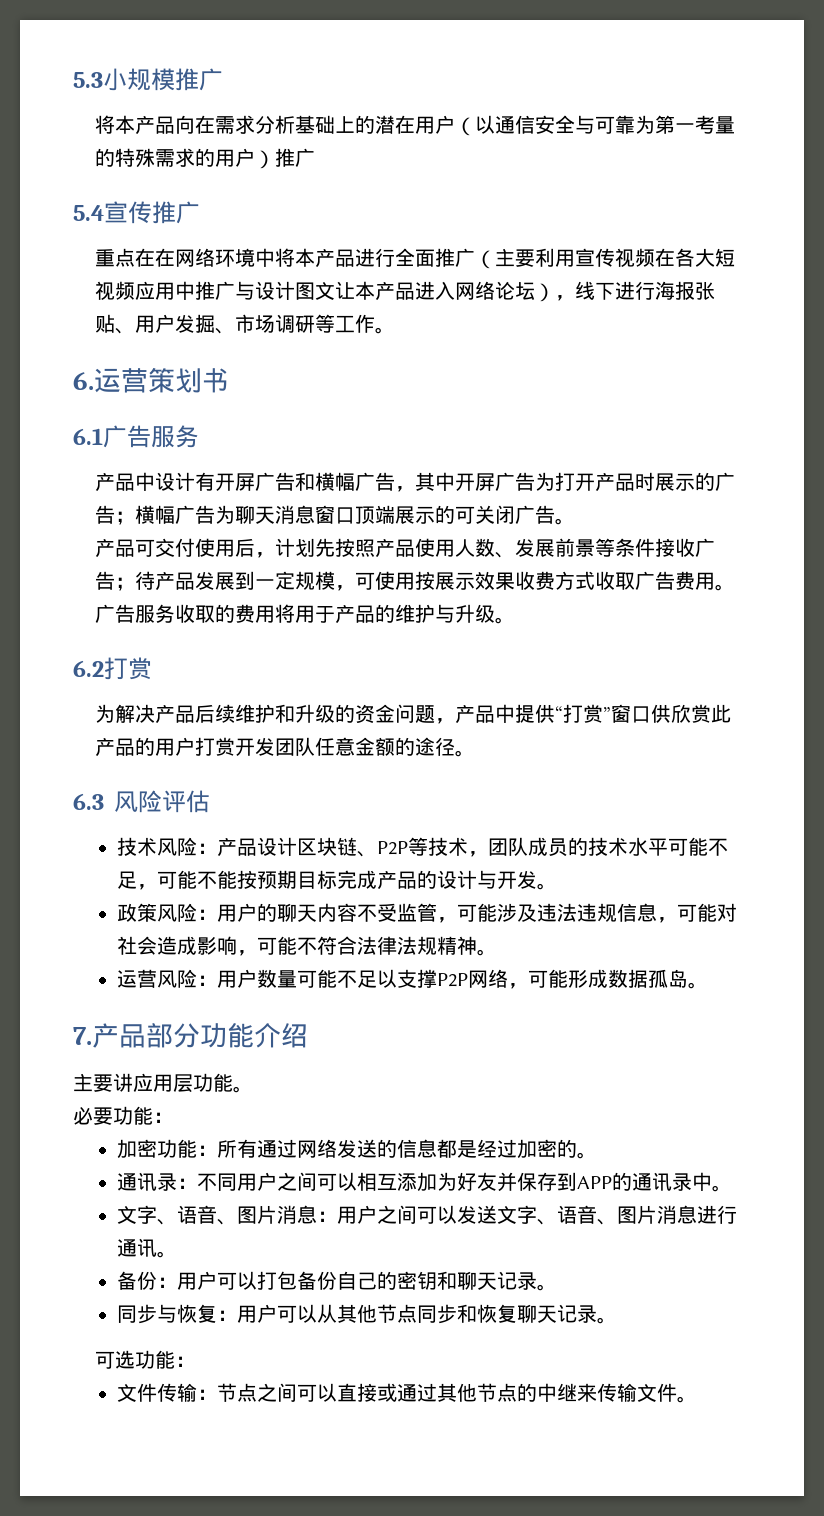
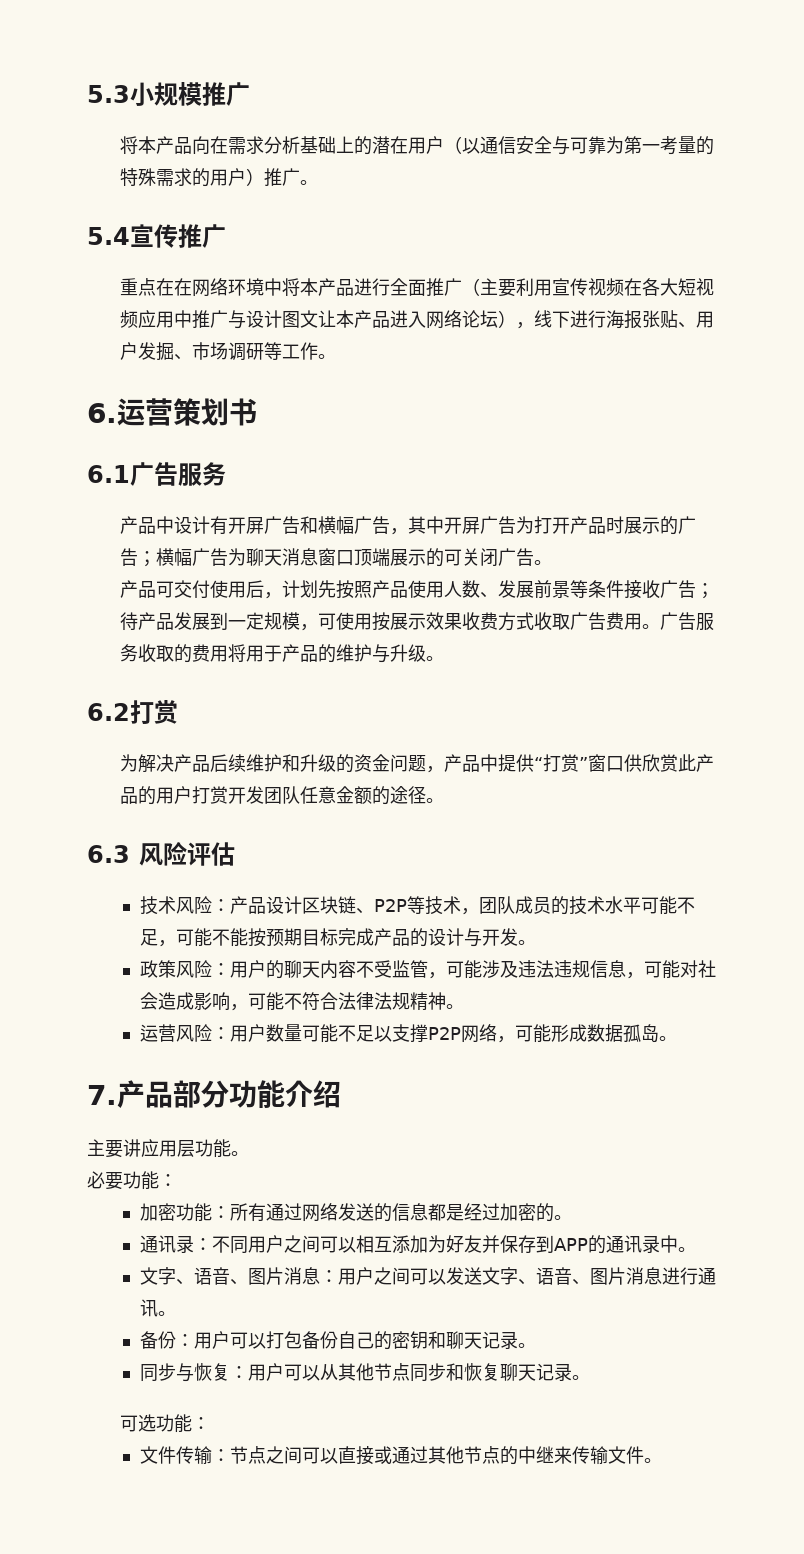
- 将本产品向在需求分析基础上的潜在用户（以通信安全与可靠为第一考量的特殊需求的用户）推广
+ 将本产品向在需求分析基础上的潜在用户（以通信安全与可靠为第一考量的特殊需求的用户）推广。

